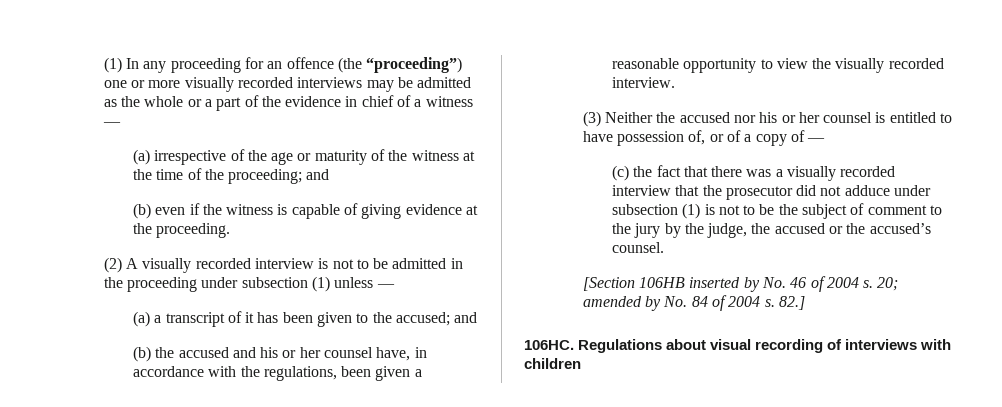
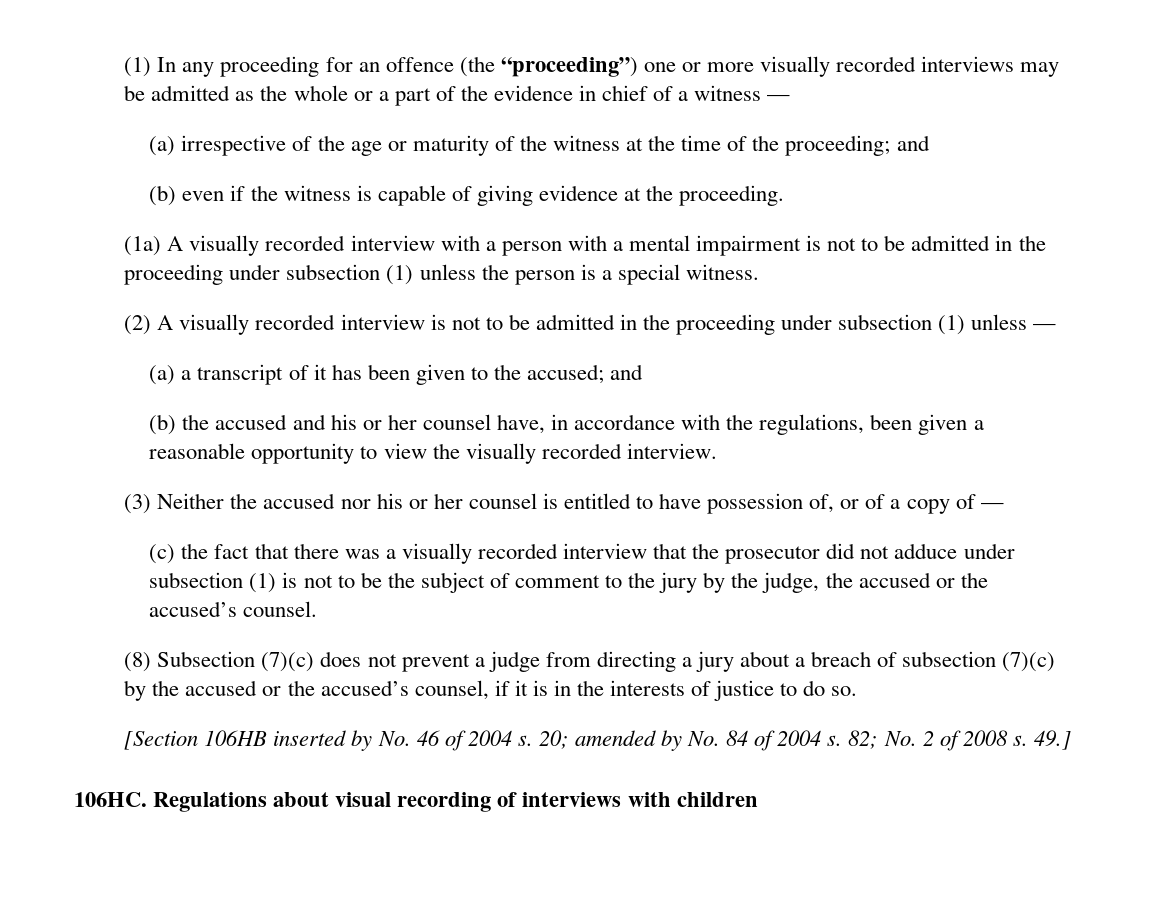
+ (1a) A visually recorded interview with a person with a mental impairment is not to be admitted in the proceeding under subsection (1) unless the person is a special witness.
+ (8) Subsection (7)(c) does not prevent a judge from directing a jury about a breach of subsection (7)(c) by the accused or the accused’s counsel, if it is in the interests of justice to do so.
- 82.]
+ 82; No. 2 of 2008 s. 49.]

